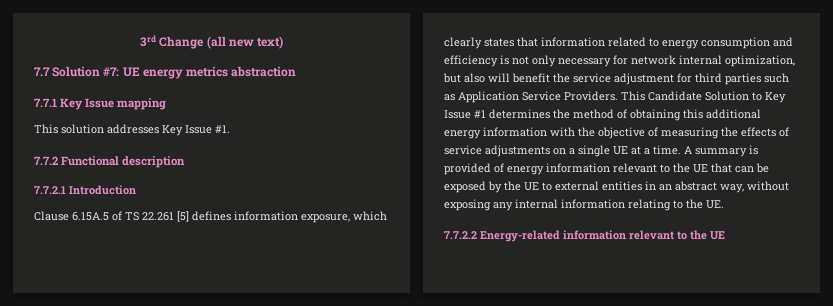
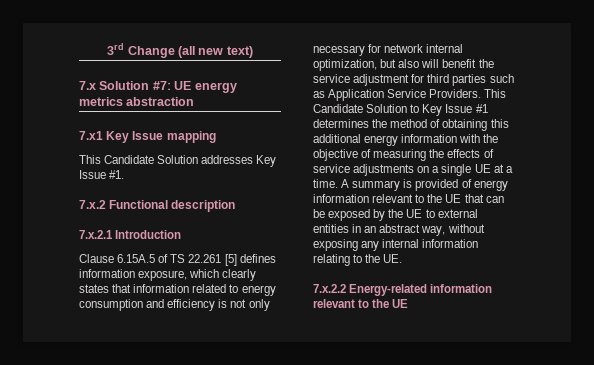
- 7.7 Solution #7: UE energy metrics abstraction
+ 7.x Solution #7: UE energy metrics abstraction
- 7.7.1 Key Issue mapping
+ 7.x1 Key Issue mapping
- This solution addresses Key Issue #1.
+ This Candidate Solution addresses Key Issue #1.
- 7.7.2 Functional description
+ 7.x.2 Functional description
- 7.7.2.1 Introduction
+ 7.x.2.1 Introduction
- 7.7.2.2 Energy-related information relevant to the UE
+ 7.x.2.2 Energy-related information relevant to the UE

